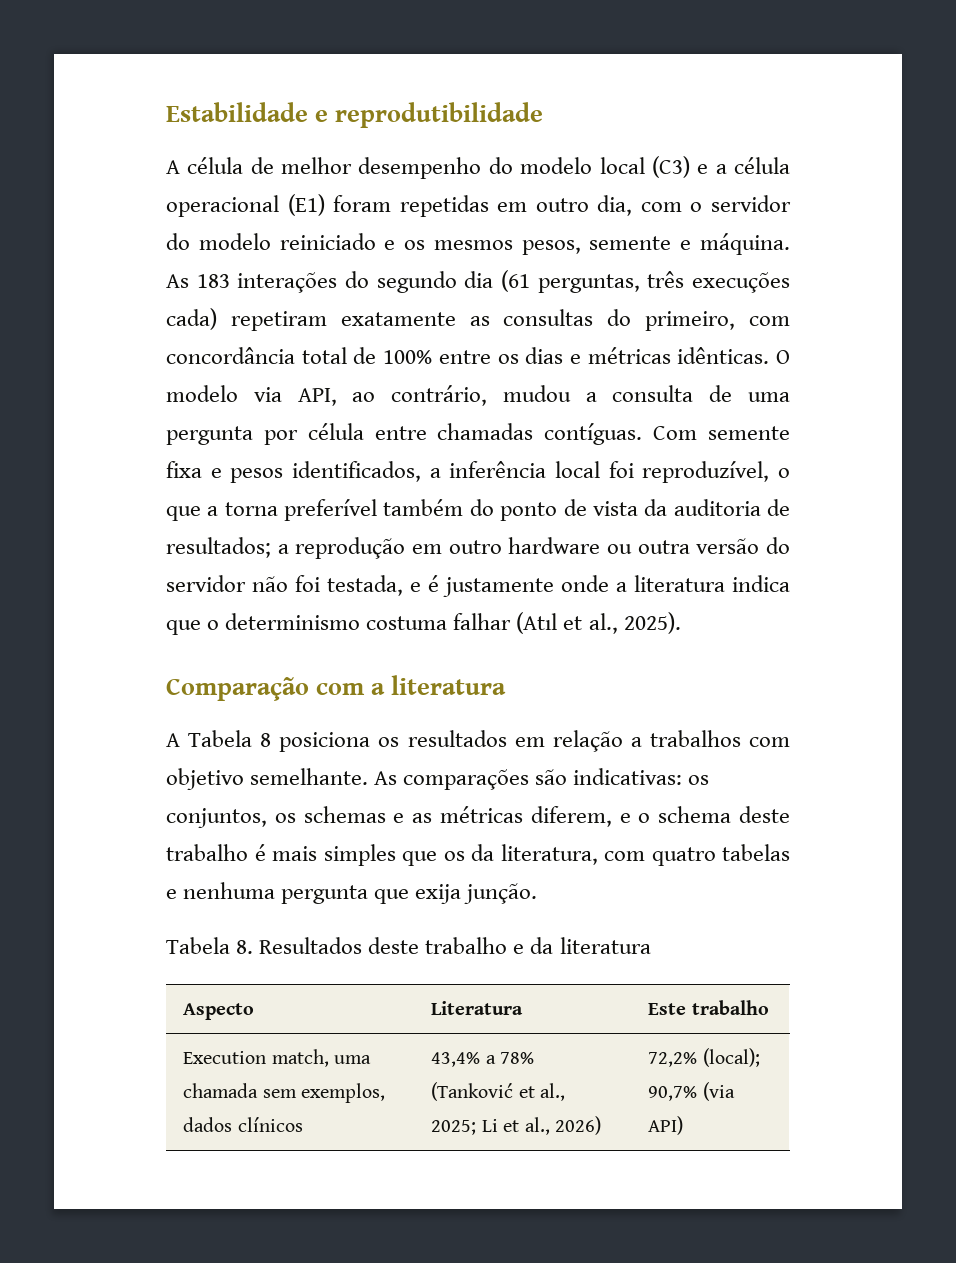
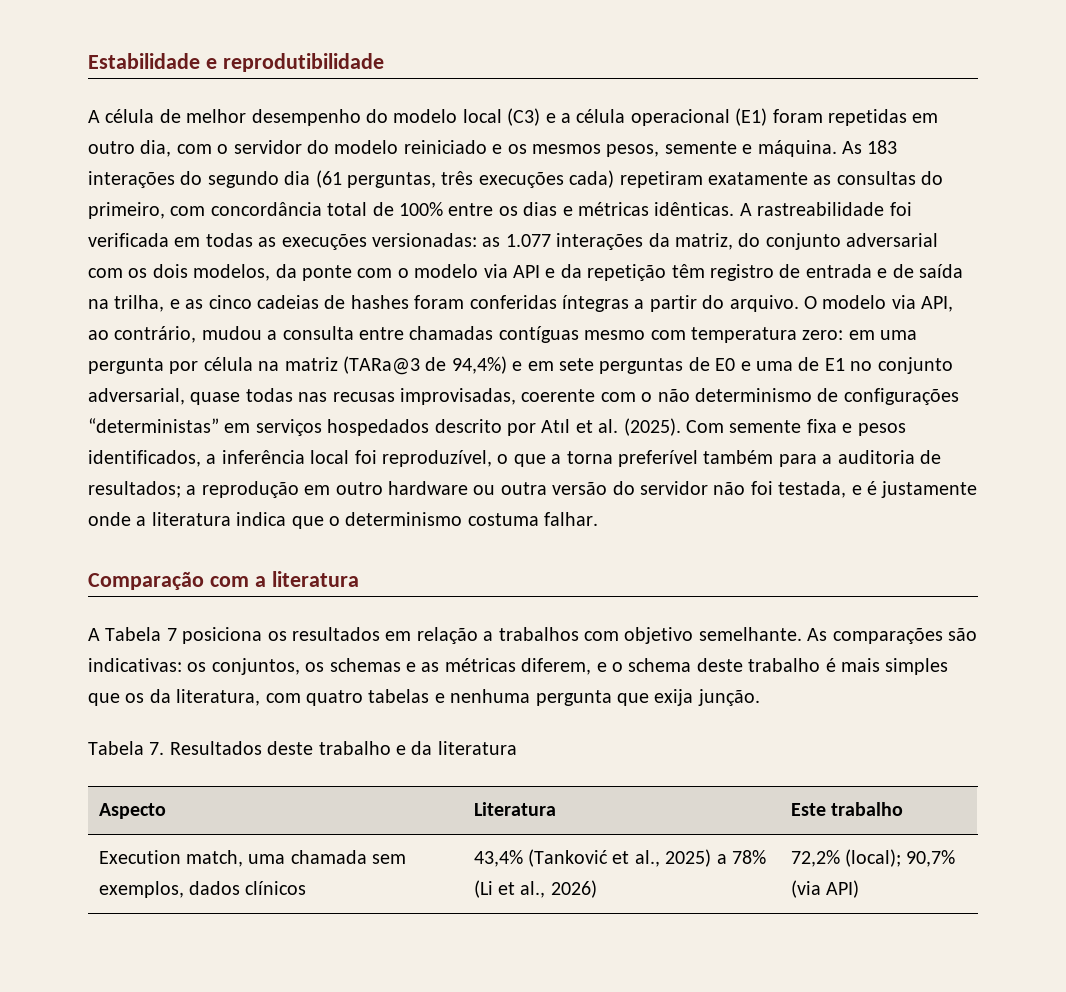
+ A rastreabilidade foi verificada em todas as execuções versionadas: as 1.077 interações da matriz, do conjunto adversarial com os dois modelos, da ponte com o modelo via API e da repetição têm registro de entrada e de saída na trilha, e as cinco cadeias de hashes foram conferidas íntegras a partir do arquivo.
- O modelo via API, ao contrário, mudou a consulta de uma pergunta por célula entre chamadas contíguas.
+ O modelo via API, ao contrário, mudou a consulta entre chamadas contíguas mesmo com temperatura zero: em uma pergunta por célula na matriz (TARa@3 de 94,4%) e em sete perguntas de E0 e uma de E1 no conjunto adversarial, quase todas nas recusas improvisadas, coerente com o não determinismo de configurações “deterministas” em serviços hospedados descrito por Atıl et al. (2025).
- Com semente fixa e pesos identificados, a inferência local foi reproduzível, o que a torna preferível também do ponto de vista da auditoria de resultados; a reprodução em outro hardware ou outra versão do servidor não foi testada, e é justamente onde a literatura indica que o determinismo costuma falhar (Atıl et al., 2025).
+ Com semente fixa e pesos identificados, a inferência local foi reproduzível, o que a torna preferível também para a auditoria de resultados; a reprodução em outro hardware ou outra versão do servidor não foi testada, e é justamente onde a literatura indica que o determinismo costuma falhar.
- A Tabela 8 posiciona os resultados em relação a trabalhos com objetivo semelhante.
+ A Tabela 7 posiciona os resultados em relação a trabalhos com objetivo semelhante.
- Tabela 8. Resultados deste trabalho e da literatura
+ Tabela 7. Resultados deste trabalho e da literatura
- Execution match, uma chamada sem exemplos, dados clínicos | 43,4% a 78% (Tanković et al., 2025; Li et al., 2026) | 72,2% (local); 90,7% (via API)
+ Execution match, uma chamada sem exemplos, dados clínicos | 43,4% (Tanković et al., 2025) a 78% (Li et al., 2026) | 72,2% (local); 90,7% (via API)

